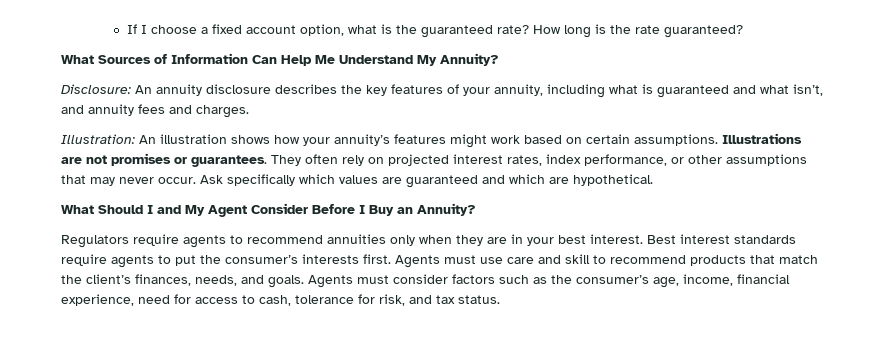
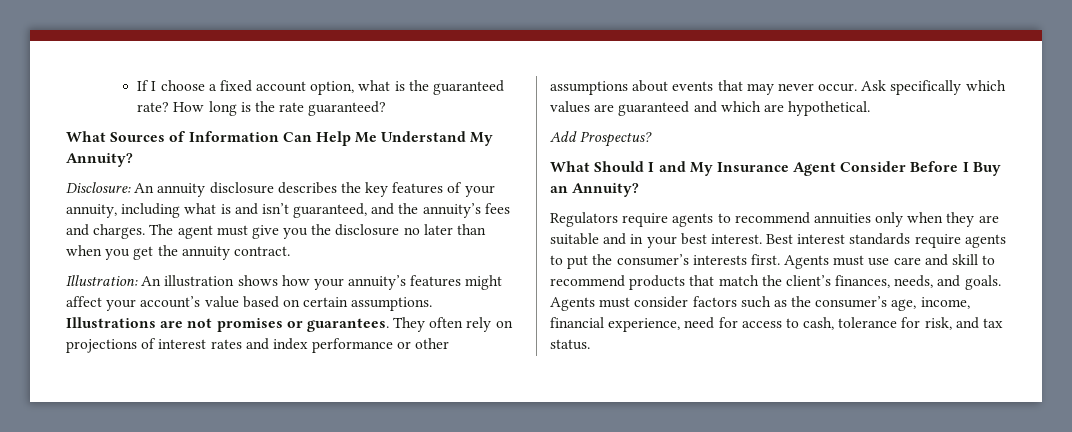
- Disclosure: An annuity disclosure describes the key features of your annuity, including what is guaranteed and what isn’t, and annuity fees and charges.
+ Disclosure: An annuity disclosure describes the key features of your annuity, including what is and isn’t guaranteed, and the annuity’s fees and charges. The agent must give you the disclosure no later than when you get the annuity contract.
- Illustration: An illustration shows how your annuity’s features might work based on certain assumptions.
+ Illustration: An illustration shows how your annuity’s features might affect your account’s value based on certain assumptions.
- They often rely on projected interest rates, index performance, or other assumptions that may never occur.
+ They often rely on projections of interest rates and index performance or other assumptions about events that may never occur.
+ Add Prospectus?
- What Should I and My Agent Consider Before I Buy an Annuity?
+ What Should I and My Insurance Agent Consider Before I Buy an Annuity?
- Regulators require agents to recommend annuities only when they are in your best interest.
+ Regulators require agents to recommend annuities only when they are suitable and in your best interest.

